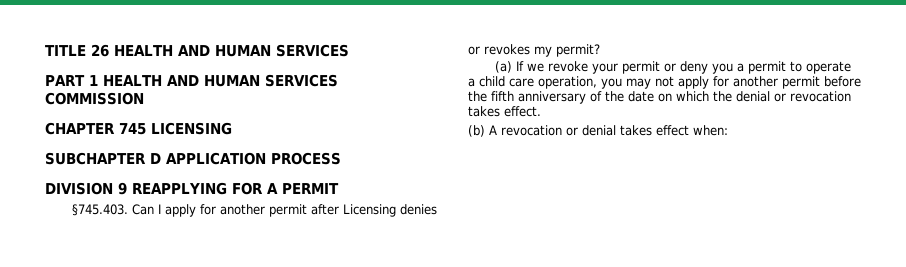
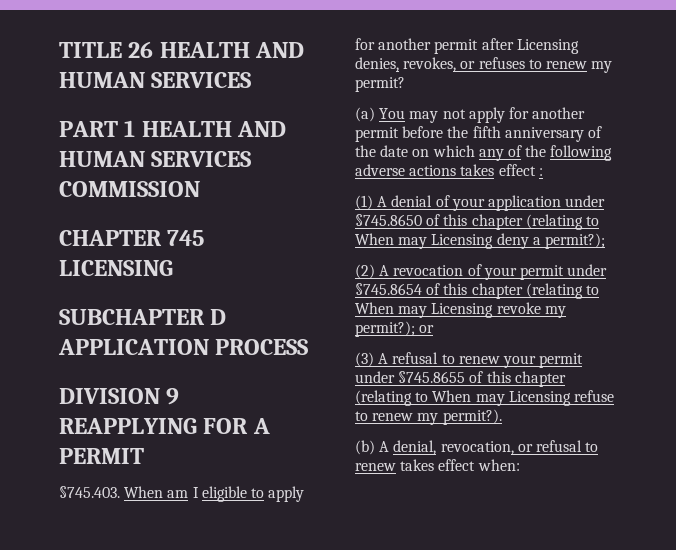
- §745.403. Can I apply for another permit after Licensing denies or revokes my permit?
- (a) If we revoke your permit or deny you a permit to operate a child care operation, you may not apply for another permit before the fifth anniversary of the date on which the denial or revocation takes effect.
- (b) A revocation or denial takes effect when:
+ §745.403. When am I eligible to apply for another permit after Licensing denies, revokes, or refuses to renew my permit?
+ (a) You may not apply for another permit before the fifth anniversary of the date on which any of the following adverse actions takes effect :
+ (1) A denial of your application under §745.8650 of this chapter (relating to When may Licensing deny a permit?);
+ (2) A revocation of your permit under §745.8654 of this chapter (relating to When may Licensing revoke my permit?); or
+ (3) A refusal to renew your permit under §745.8655 of this chapter (relating to When may Licensing refuse to renew my permit?).
+ (b) A denial, revocation, or refusal to renew takes effect when:

